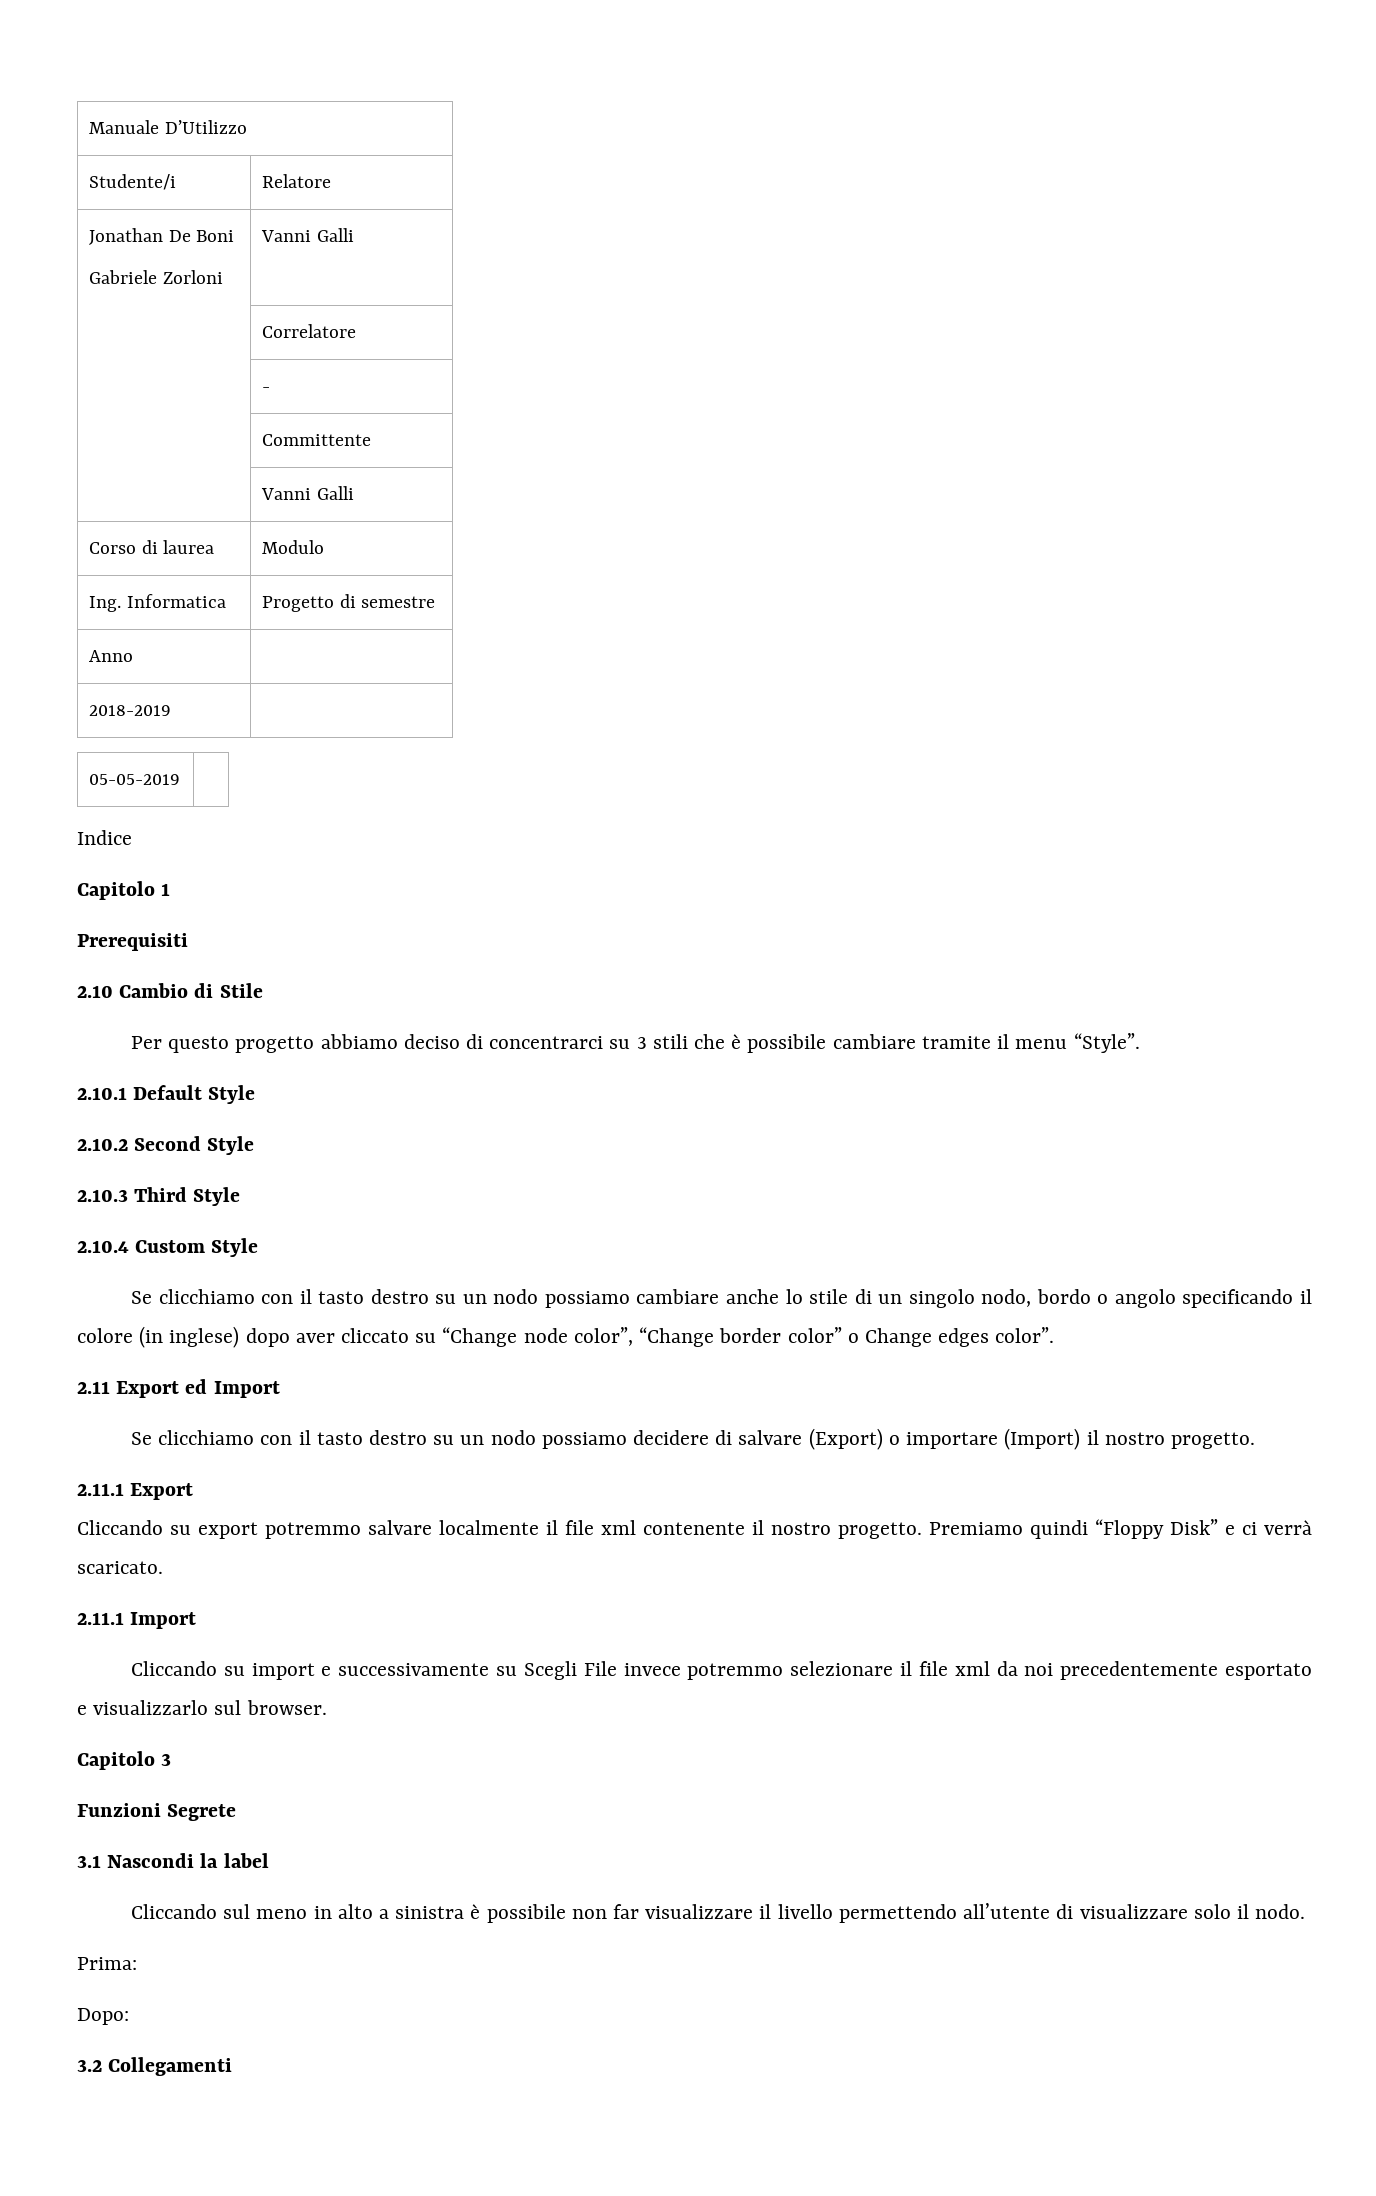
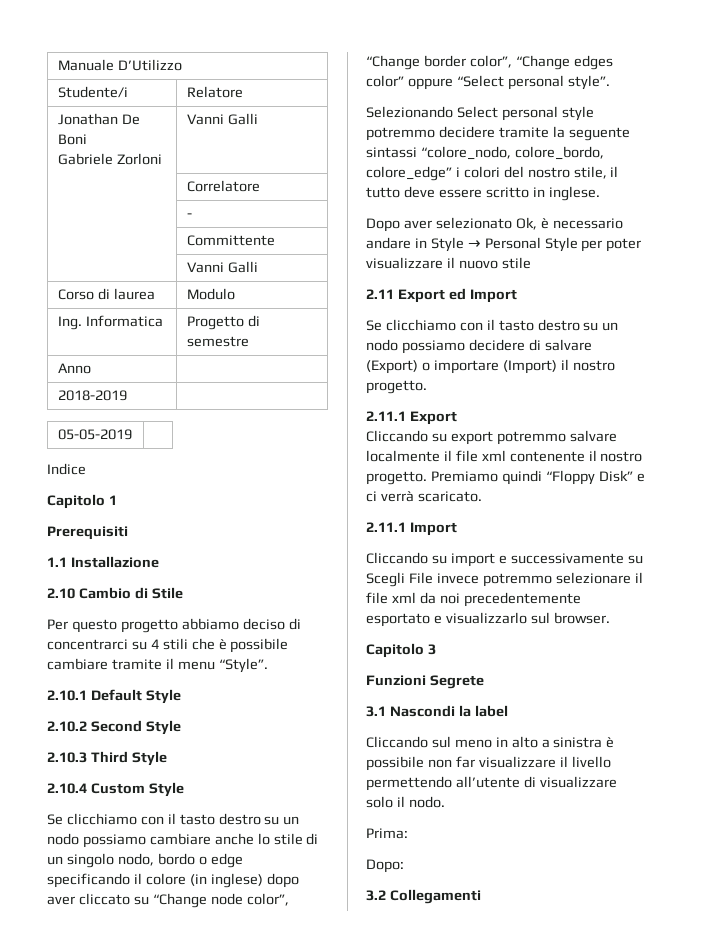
+ 1.1 Installazione
- Per questo progetto abbiamo deciso di concentrarci su 3 stili che è possibile cambiare tramite il menu “Style”.
+ Per questo progetto abbiamo deciso di concentrarci su 4 stili che è possibile cambiare tramite il menu “Style”.
- Se clicchiamo con il tasto destro su un nodo possiamo cambiare anche lo stile di un singolo nodo, bordo o angolo specificando il colore (in inglese) dopo aver cliccato su “Change node color”, “Change border color” o Change edges color”.
+ Se clicchiamo con il tasto destro su un nodo possiamo cambiare anche lo stile di un singolo nodo, bordo o edge specificando il colore (in inglese) dopo aver cliccato su “Change node color”, “Change border color”, “Change edges color” oppure “Select personal style”.
+ Selezionando Select personal style potremmo decidere tramite la seguente sintassi “colore_nodo, colore_bordo, colore_edge” i colori del nostro stile, il tutto deve essere scritto in inglese.
+ Dopo aver selezionato Ok, è necessario andare in Style → Personal Style per poter visualizzare il nuovo stile

